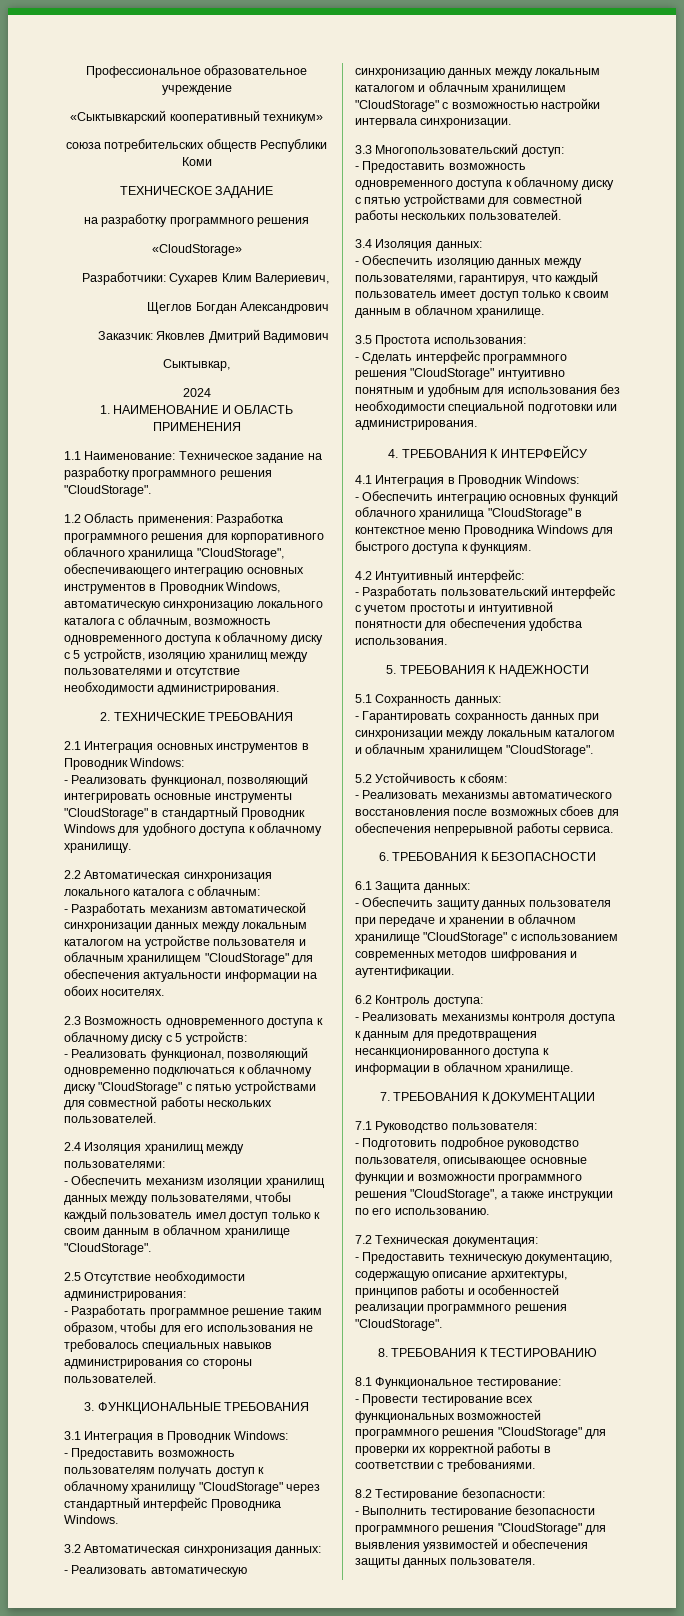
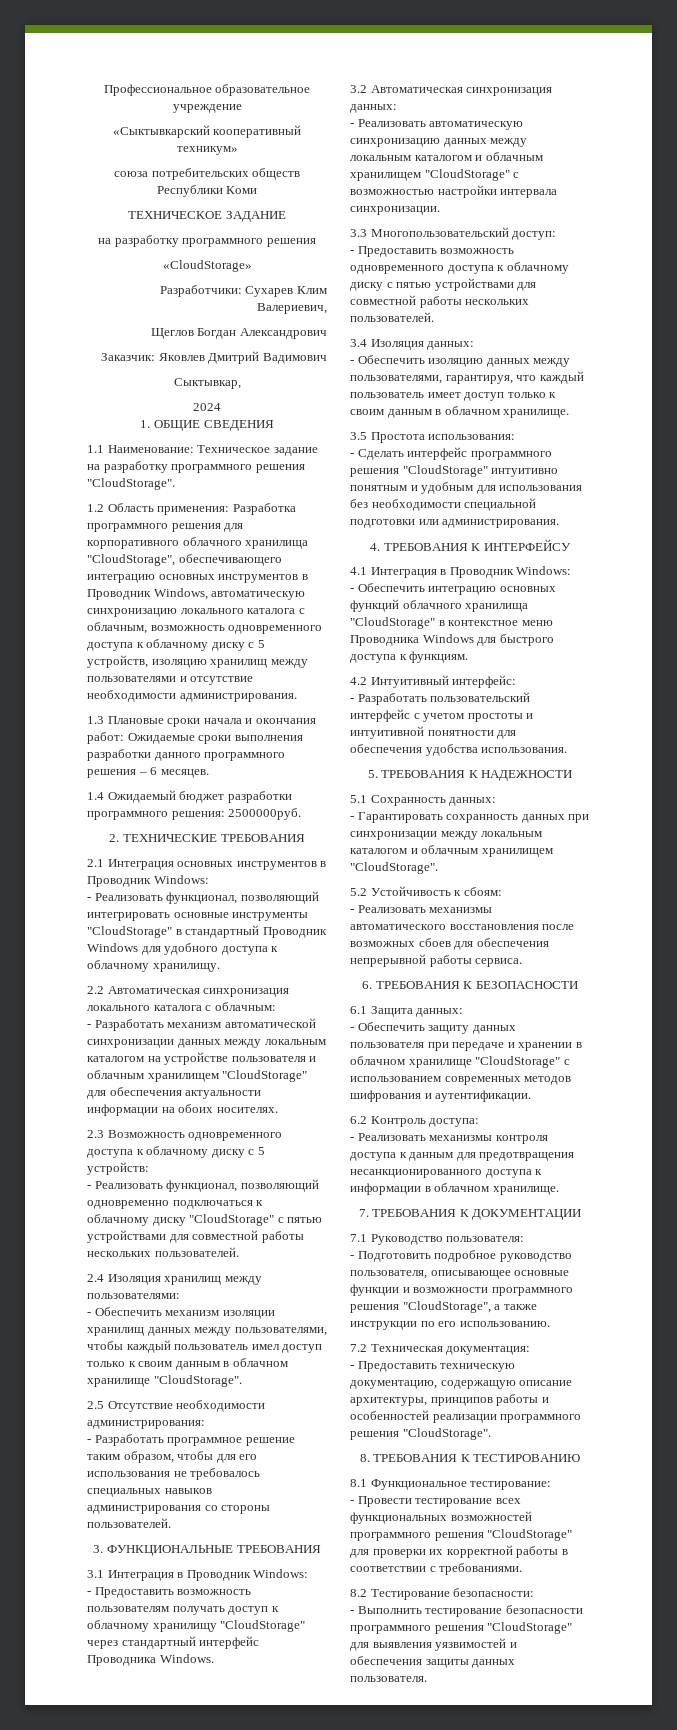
- 1. НАИМЕНОВАНИЕ И ОБЛАСТЬ ПРИМЕНЕНИЯ
+ 1. ОБЩИЕ СВЕДЕНИЯ
+ 1.3 Плановые сроки начала и окончания работ: Ожидаемые сроки выполнения разработки данного программного решения – 6 месяцев.
+ 1.4 Ожидаемый бюджет разработки программного решения: 2500000руб.

